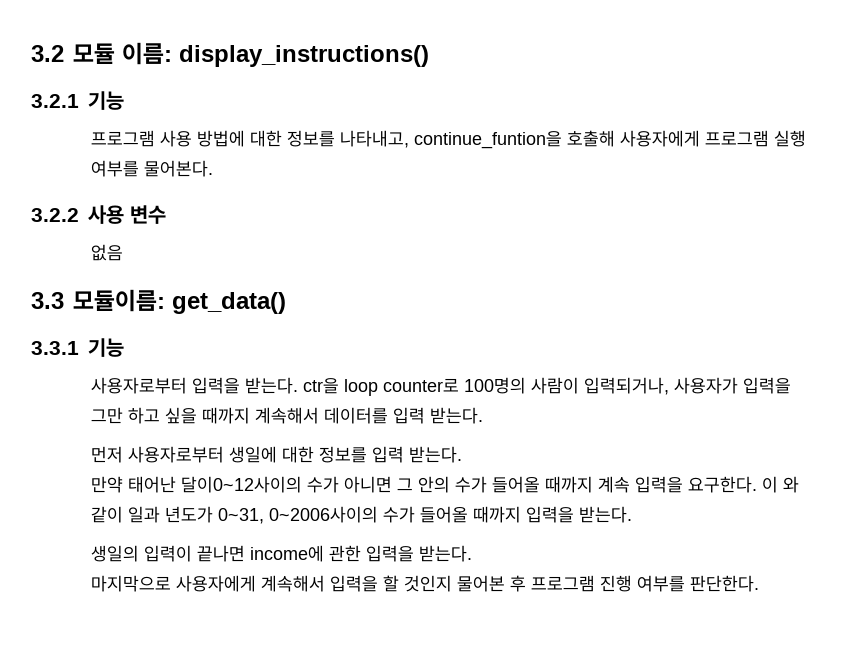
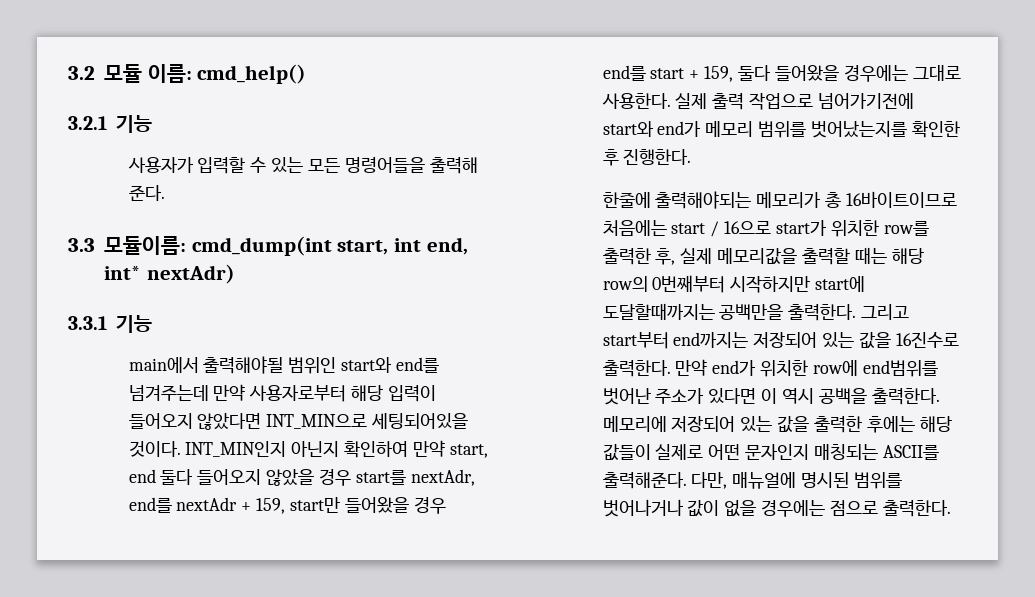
- 3.2 모듈 이름: display_instructions()
+ 3.2 모듈 이름: cmd_help()
- 프로그램 사용 방법에 대한 정보를 나타내고, continue_funtion을 호출해 사용자에게 프로그램 실행 여부를 물어본다.
- 3.2.2 사용 변수
- 없음
- 3.3 모듈이름: get_data()
+ 사용자가 입력할 수 있는 모든 명령어들을 출력해 준다.
+ 3.3 모듈이름: cmd_dump(int start, int end, int* nextAdr)
  3.3.1 기능
- 사용자로부터 입력을 받는다. ctr을 loop counter로 100명의 사람이 입력되거나, 사용자가 입력을 그만 하고 싶을 때까지 계속해서 데이터를 입력 받는다.
- 먼저 사용자로부터 생일에 대한 정보를 입력 받는다.
- 만약 태어난 달이0~12사이의 수가 아니면 그 안의 수가 들어올 때까지 계속 입력을 요구한다. 이 와 같이 일과 년도가 0~31, 0~2006사이의 수가 들어올 때까지 입력을 받는다.
- 생일의 입력이 끝나면 income에 관한 입력을 받는다.
- 마지막으로 사용자에게 계속해서 입력을 할 것인지 물어본 후 프로그램 진행 여부를 판단한다.
+ main에서 출력해야될 범위인 start와 end를 넘겨주는데 만약 사용자로부터 해당 입력이 들어오지 않았다면 INT_MIN으로 세팅되어있을 것이다. INT_MIN인지 아닌지 확인하여 만약 start, end 둘다 들어오지 않았을 경우 start를 nextAdr, end를 nextAdr + 159, start만 들어왔을 경우 end를 start + 159, 둘다 들어왔을 경우에는 그대로 사용한다. 실제 출력 작업으로 넘어가기전에 start와 end가 메모리 범위를 벗어났는지를 확인한 후 진행한다.
+ 한줄에 출력해야되는 메모리가 총 16바이트이므로 처음에는 start / 16으로 start가 위치한 row를 출력한 후, 실제 메모리값을 출력할 때는 해당 row의 0번째부터 시작하지만 start에 도달할때까지는 공백만을 출력한다. 그리고 start부터 end까지는 저장되어 있는 값을 16진수로 출력한다. 만약 end가 위치한 row에 end범위를 벗어난 주소가 있다면 이 역시 공백을 출력한다. 메모리에 저장되어 있는 값을 출력한 후에는 해당 값들이 실제로 어떤 문자인지 매칭되는 ASCII를 출력해준다. 다만, 매뉴얼에 명시된 범위를 벗어나거나 값이 없을 경우에는 점으로 출력한다.

